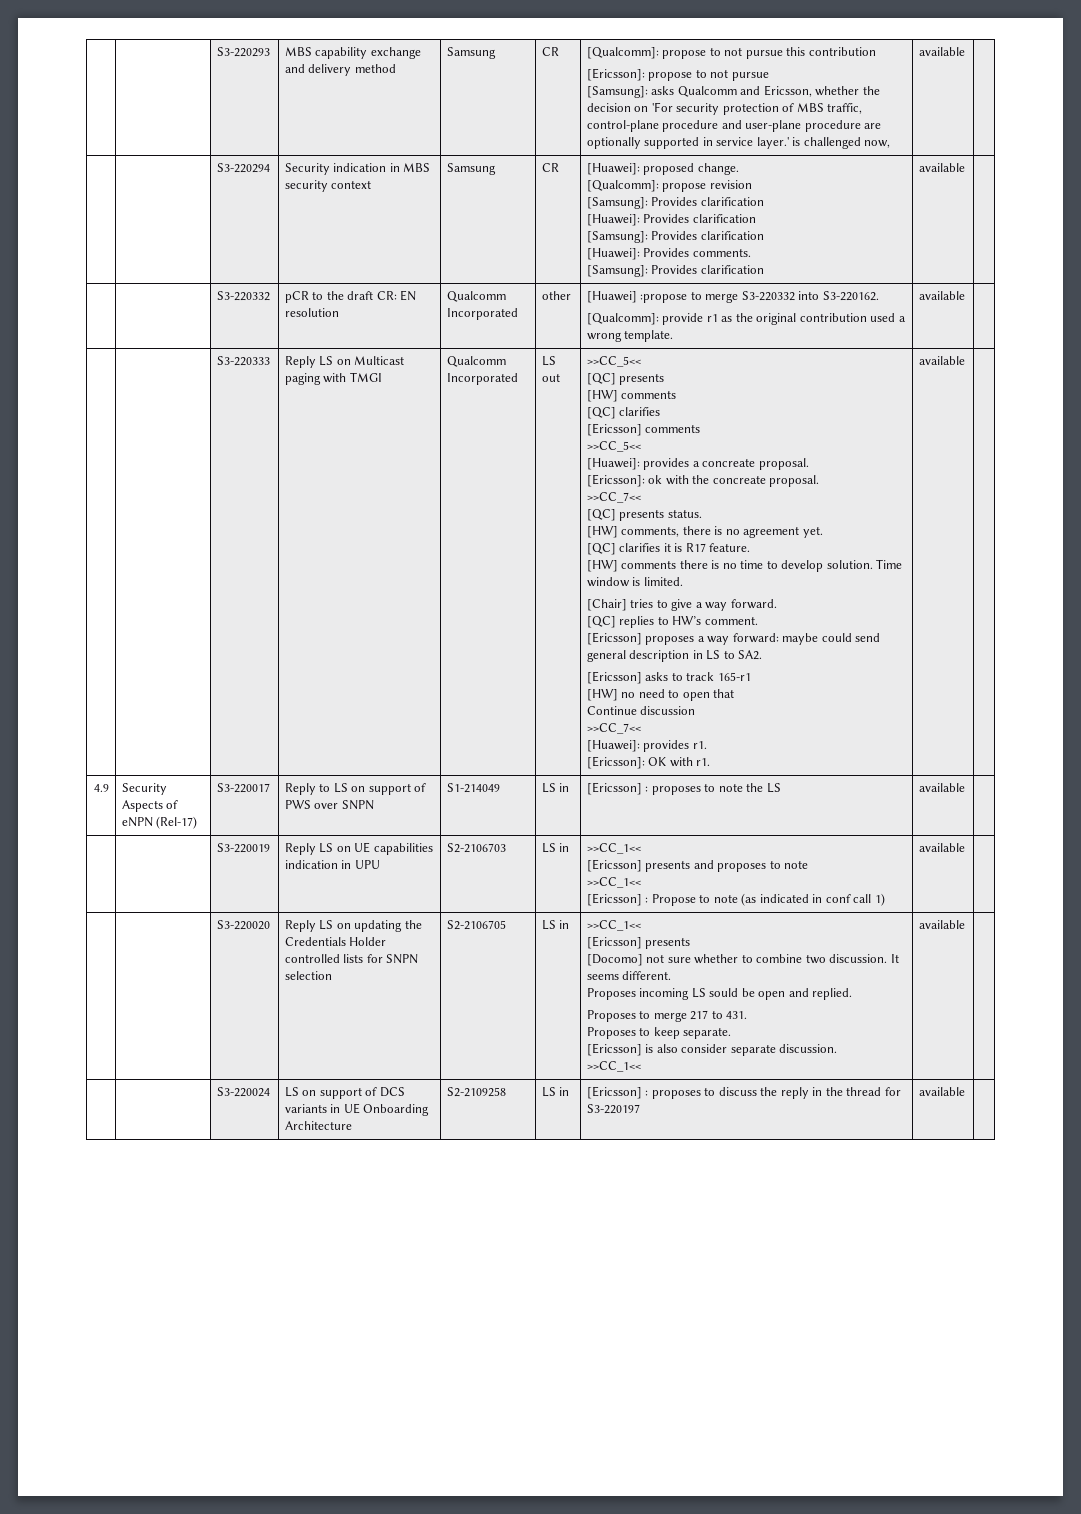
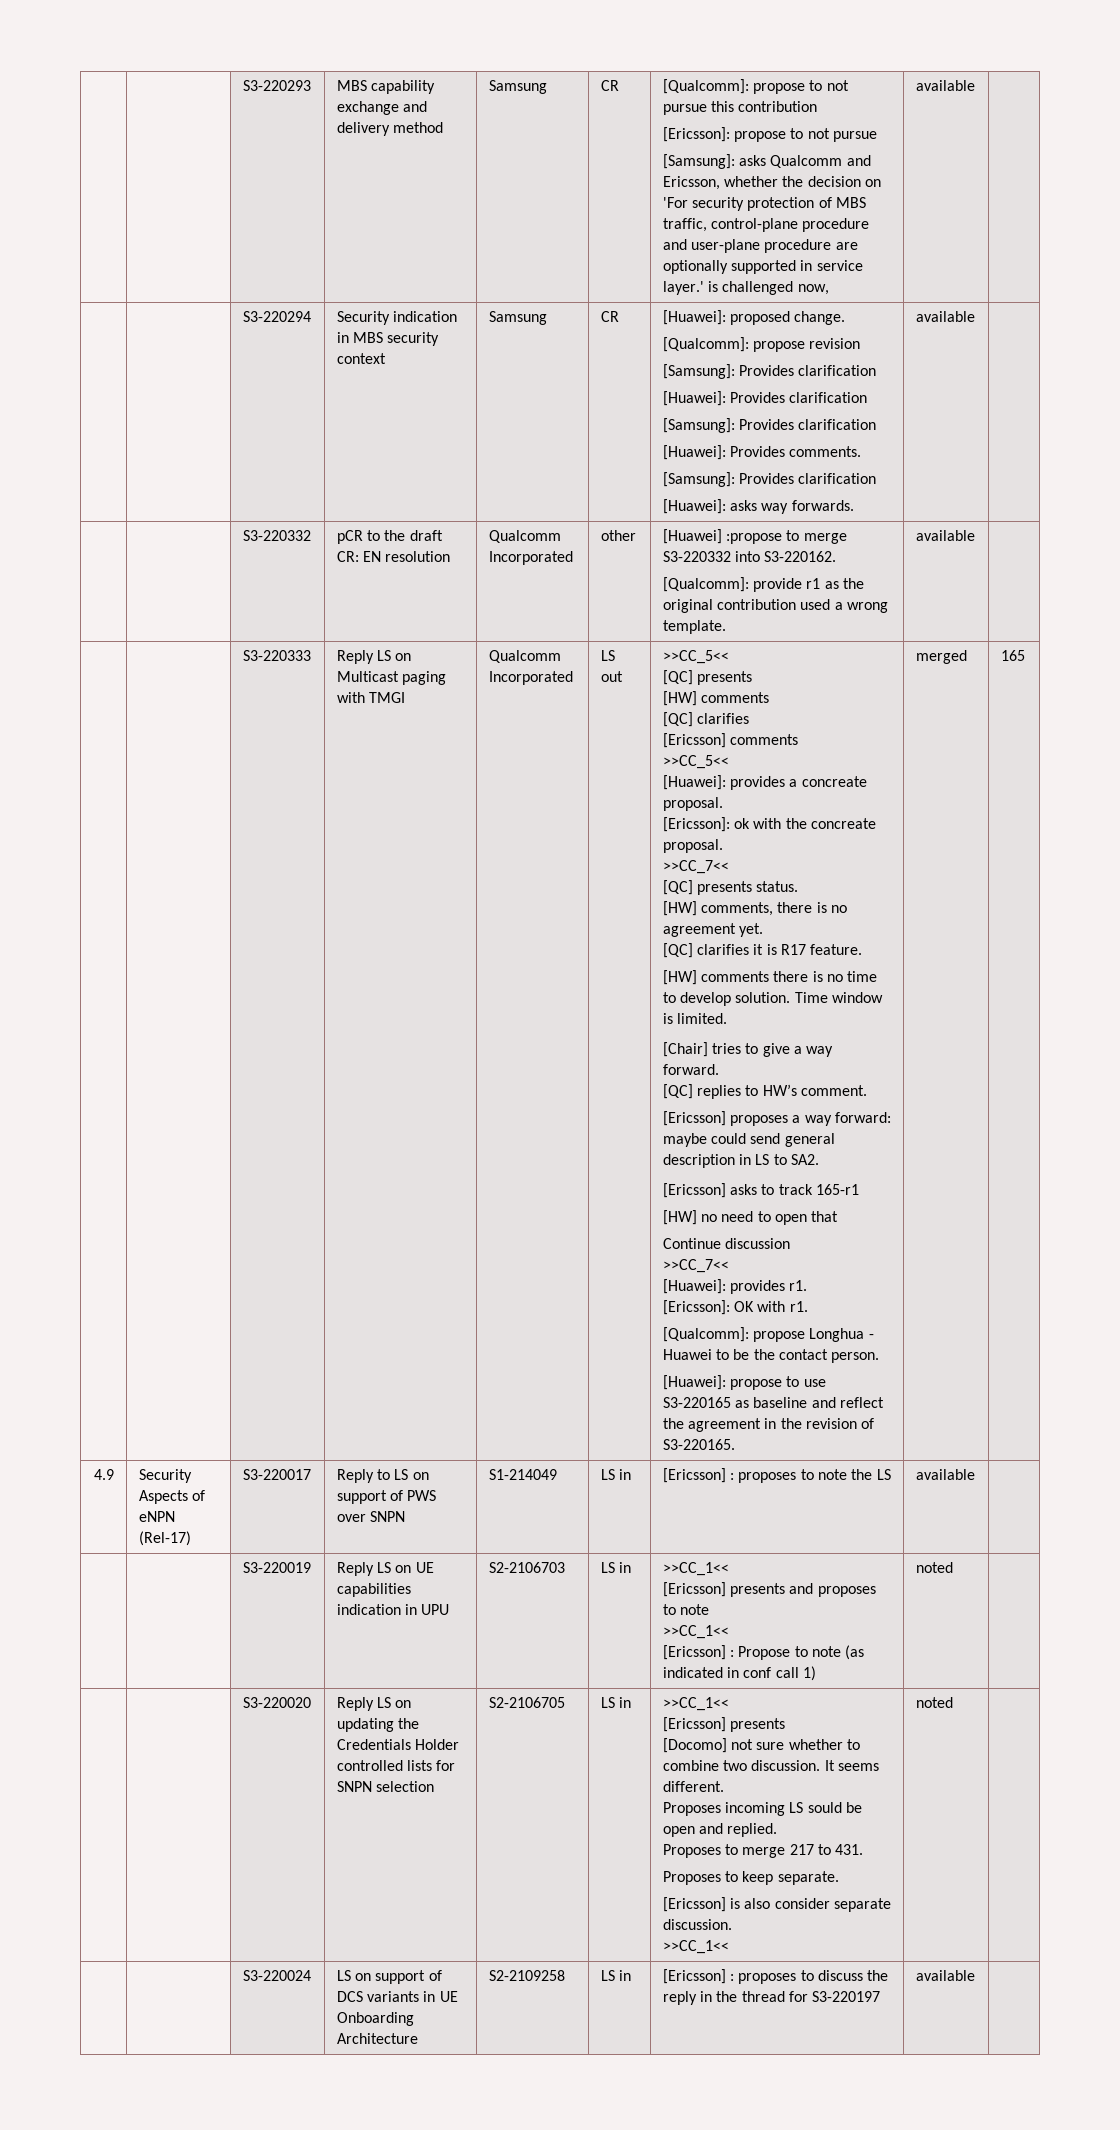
  | | S3-220294 | Security indication in MBS security context | Samsung | CR | [Huawei]: proposed change.
  [Qualcomm]: propose revision
  [Samsung]: Provides clarification
  [Huawei]: Provides clarification
  [Samsung]: Provides clarification
  [Huawei]: Provides comments.
- [Samsung]: Provides clarification | available |
+ [Samsung]: Provides clarification
+ [Huawei]: asks way forwards. | available |
- [Ericsson]: OK with r1. | available
+ [Ericsson]: OK with r1.
+ [Qualcomm]: propose Longhua - Huawei to be the contact person.
+ [Huawei]: propose to use S3-220165 as baseline and reflect the agreement in the revision of S3-220165. | merged | 165
  | | S3-220019 | Reply LS on UE capabilities indication in UPU | S2-2106703 | LS in | >>CC_1<<
  [Ericsson] presents and proposes to note
  >>CC_1<<
- [Ericsson] : Propose to note (as indicated in conf call 1) | available |
+ [Ericsson] : Propose to note (as indicated in conf call 1) | noted |
- >>CC_1<< | available
+ >>CC_1<< | noted

